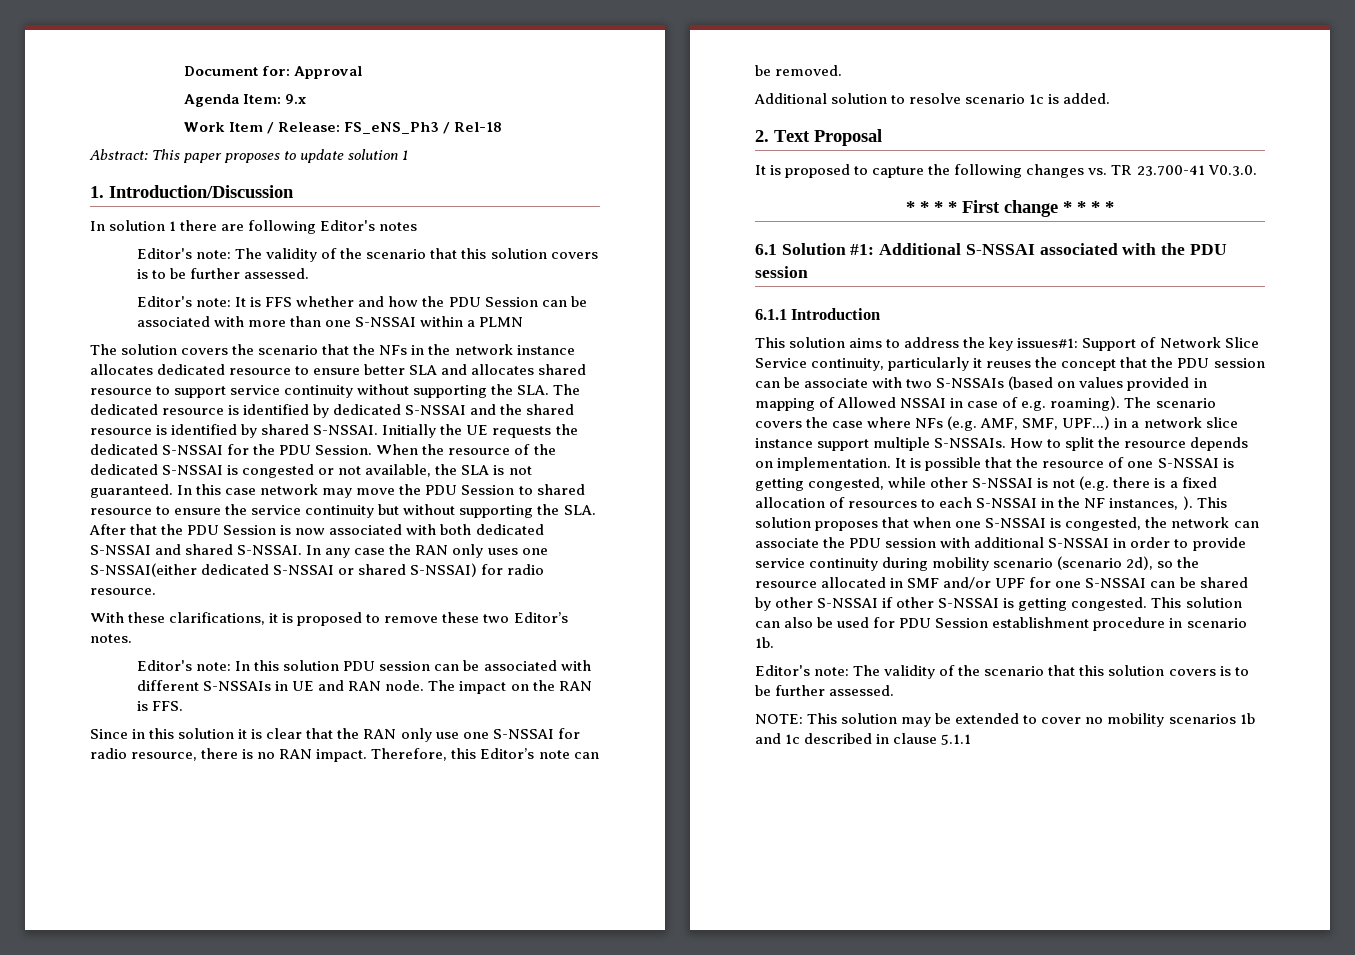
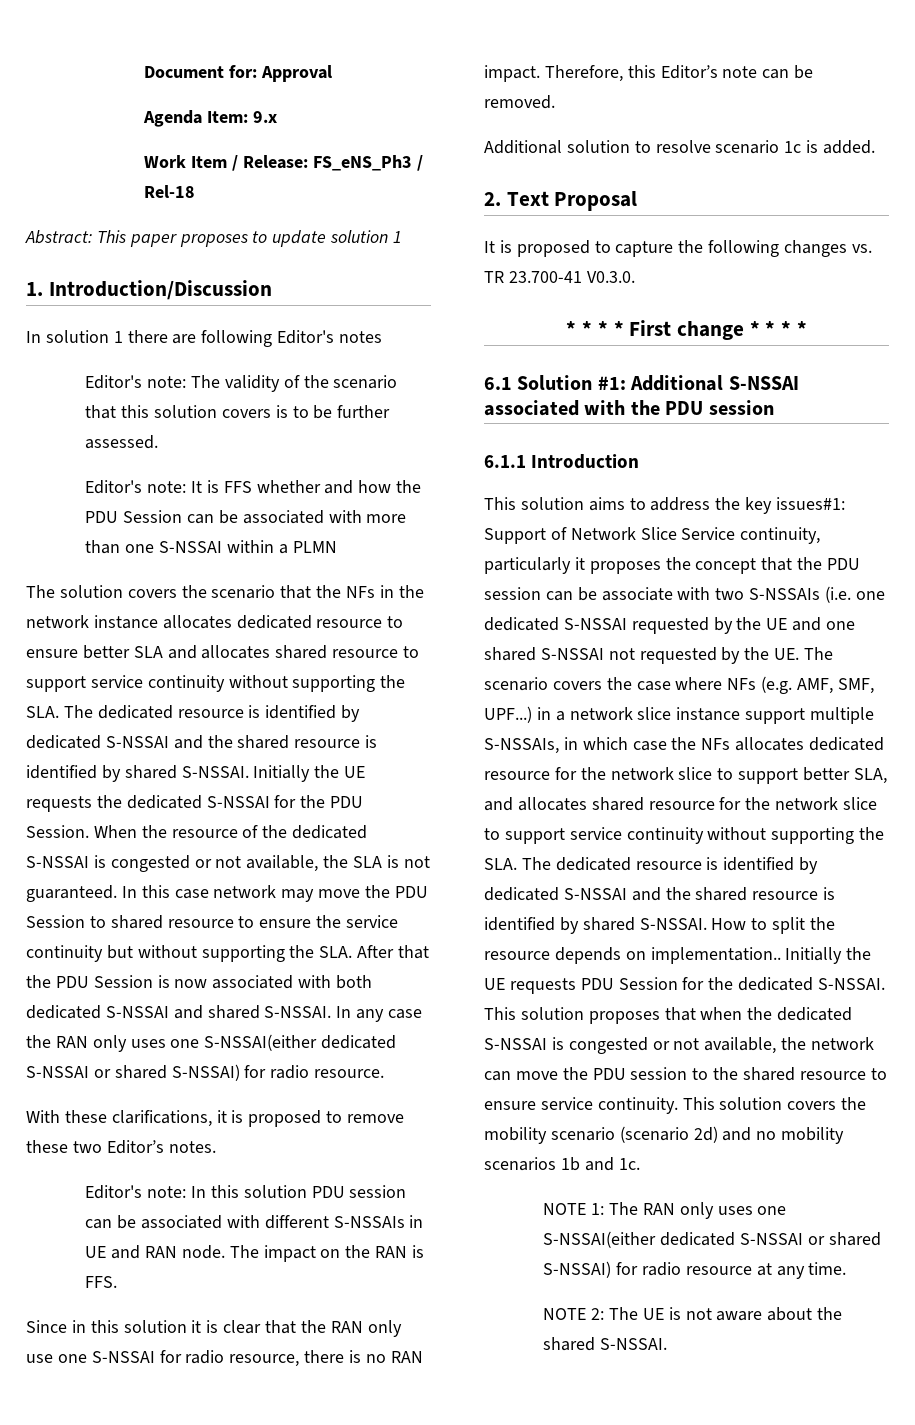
- This solution aims to address the key issues#1: Support of Network Slice Service continuity, particularly it reuses the concept that the PDU session can be associate with two S-NSSAIs (based on values provided in mapping of Allowed NSSAI in case of e.g. roaming). The scenario covers the case where NFs (e.g. AMF, SMF, UPF...) in a network slice instance support multiple S-NSSAIs.
+ This solution aims to address the key issues#1: Support of Network Slice Service continuity, particularly it proposes the concept that the PDU session can be associate with two S-NSSAIs (i.e. one dedicated S-NSSAI requested by the UE and one shared S-NSSAI not requested by the UE. The scenario covers the case where NFs (e.g. AMF, SMF, UPF...) in a network slice instance support multiple S-NSSAIs, in which case the NFs allocates dedicated resource for the network slice to support better SLA, and allocates shared resource for the network slice to support service continuity without supporting the SLA. The dedicated resource is identified by dedicated S-NSSAI and the shared resource is identified by shared S-NSSAI.
- How to split the resource depends on implementation. It is possible that the resource of one S-NSSAI is getting congested, while other S-NSSAI is not (e.g. there is a fixed allocation of resources to each S-NSSAI in the NF instances, ).
+ How to split the resource depends on implementation.. Initially the UE requests PDU Session for the dedicated S-NSSAI.
- This solution proposes that when one S-NSSAI is congested, the network can associate the PDU session with additional S-NSSAI in order to provide service continuity during mobility scenario (scenario 2d), so the resource allocated in SMF and/or UPF for one S-NSSAI can be shared by other S-NSSAI if other S-NSSAI is getting congested. This solution can also be used for PDU Session establishment procedure in scenario 1b.
- Editor's note: The validity of the scenario that this solution covers is to be further assessed.
- NOTE: This solution may be extended to cover no mobility scenarios 1b and 1c described in clause 5.1.1
+ This solution proposes that when the dedicated S-NSSAI is congested or not available, the network can move the PDU session to the shared resource to ensure service continuity. This solution covers the mobility scenario (scenario 2d) and no mobility scenarios 1b and 1c.
+ NOTE 1: The RAN only uses one S-NSSAI(either dedicated S-NSSAI or shared S-NSSAI) for radio resource at any time.
+ NOTE 2: The UE is not aware about the shared S-NSSAI.

